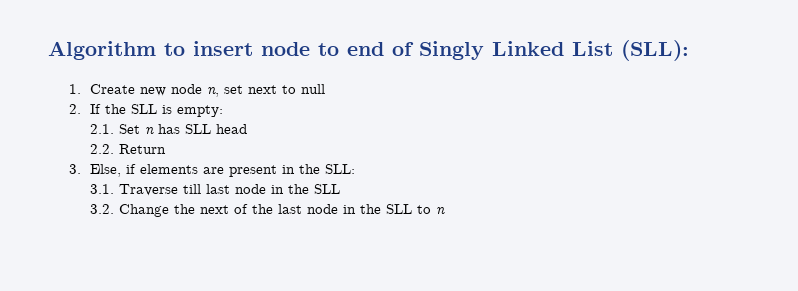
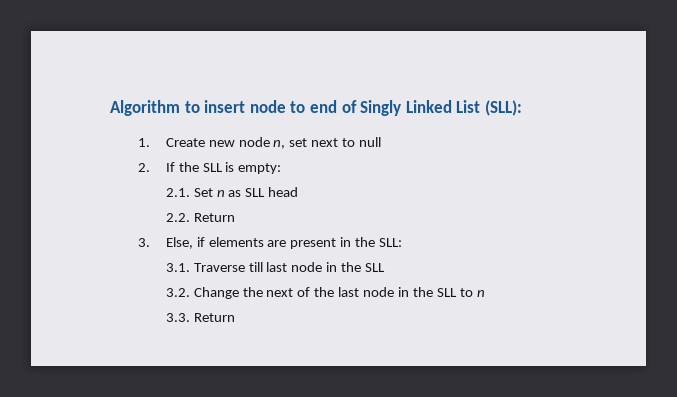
- 2.1. Set n has SLL head
+ 2.1. Set n as SLL head
+ 3.3. Return

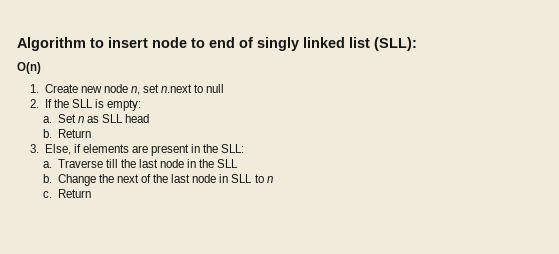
- Algorithm to insert node to end of Singly Linked List (SLL):
+ Algorithm to insert node to end of singly linked list (SLL):
+ O(n)
- 1. Create new node n, set next to null
+ 1. Create new node n, set n.next to null
- 2.1. Set n as SLL head
+ a. Set n as SLL head
- 2.2. Return
+ b. Return
- 3.1. Traverse till last node in the SLL
+ a. Traverse till the last node in the SLL
- 3.2. Change the next of the last node in the SLL to n
+ b. Change the next of the last node in SLL to n
- 3.3. Return
+ c. Return

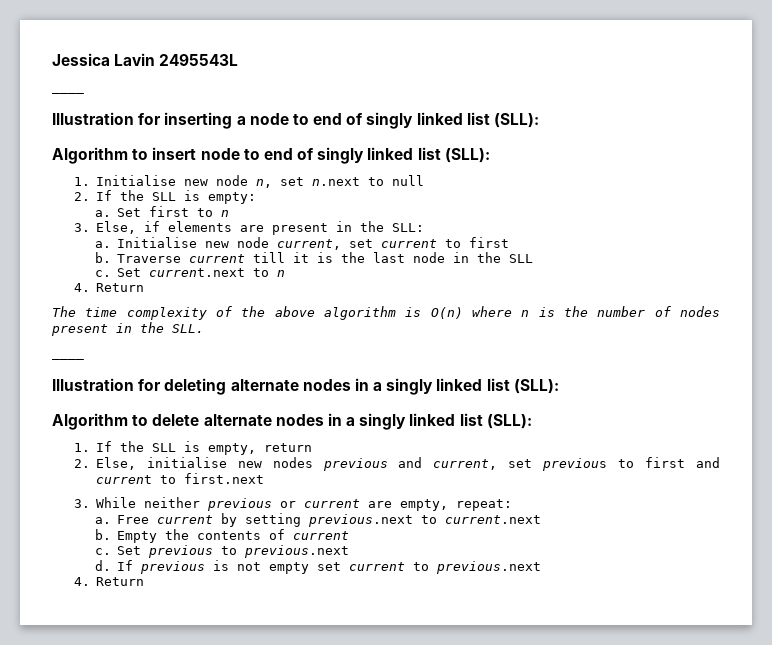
+ Jessica Lavin 2495543L
+ ____
+ Illustration for inserting a node to end of singly linked list (SLL):
- O(n)
- 1. Create new node n, set n.next to null
+ 1. Initialise new node n, set n.next to null
- Set n as SLL head
- b. Return
+ Set first to n
- Traverse till the last node in the SLL
+ Initialise new node current, set current to first
+ b. Traverse current till it is the last node in the SLL
- b. Change the next of the last node in SLL to n
- c. Return
+ c. Set current.next to n
+ 4. Return
+ The time complexity of the above algorithm is O(n) where n is the number of nodes present in the SLL.
+ ____
+ Illustration for deleting alternate nodes in a singly linked list (SLL):
+ Algorithm to delete alternate nodes in a singly linked list (SLL):
+ 1. If the SLL is empty, return
+ 2. Else, initialise new nodes previous and current, set previous to first and current to first.next
+ 3. While neither previous or current are empty, repeat:
+ a. Free current by setting previous.next to current.next
+ b. Empty the contents of current
+ c. Set previous to previous.next
+ d. If previous is not empty set current to previous.next
+ 4. Return

